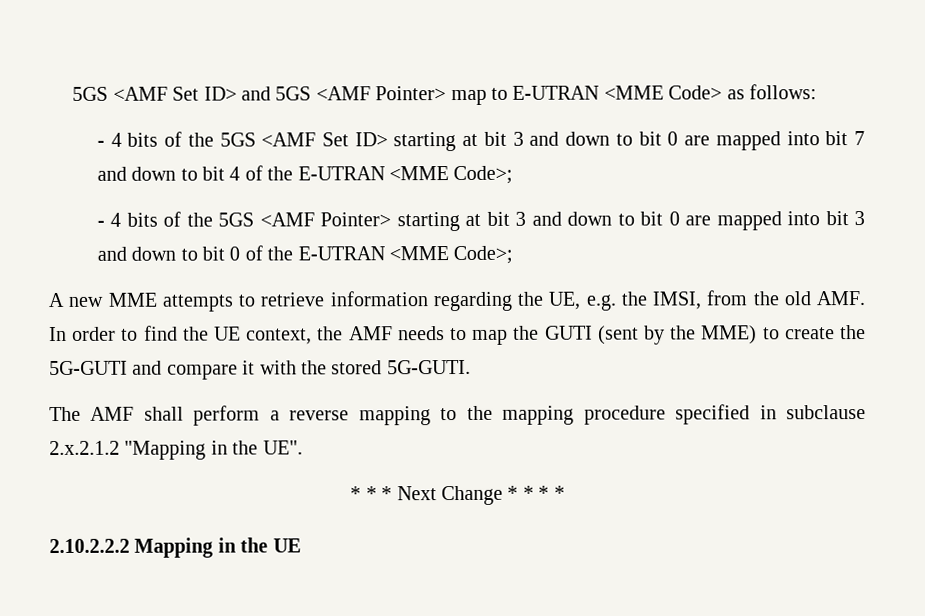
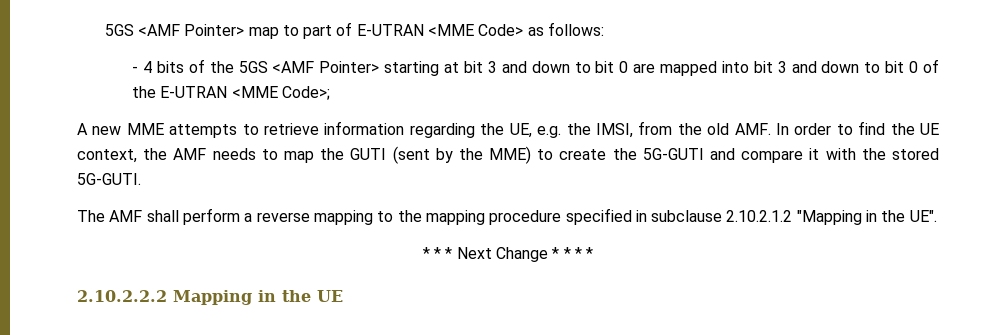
- 5GS <AMF Set ID> and 5GS <AMF Pointer> map to E-UTRAN <MME Code> as follows:
+ 5GS <AMF Pointer> map to part of E-UTRAN <MME Code> as follows:
- - 4 bits of the 5GS <AMF Set ID> starting at bit 3 and down to bit 0 are mapped into bit 7 and down to bit 4 of the E-UTRAN <MME Code>;
- The AMF shall perform a reverse mapping to the mapping procedure specified in subclause 2.x.2.1.2 "Mapping in the UE".
+ The AMF shall perform a reverse mapping to the mapping procedure specified in subclause 2.10.2.1.2 "Mapping in the UE".

